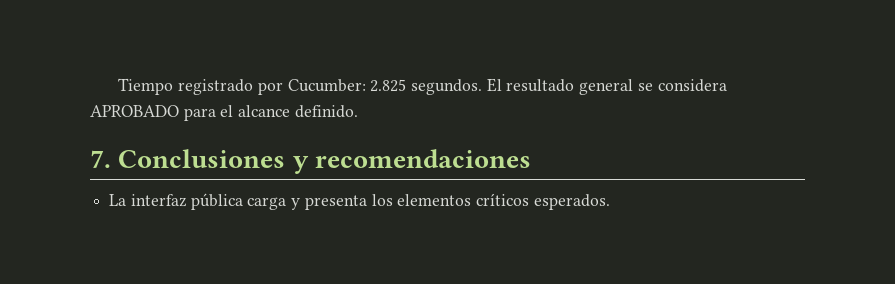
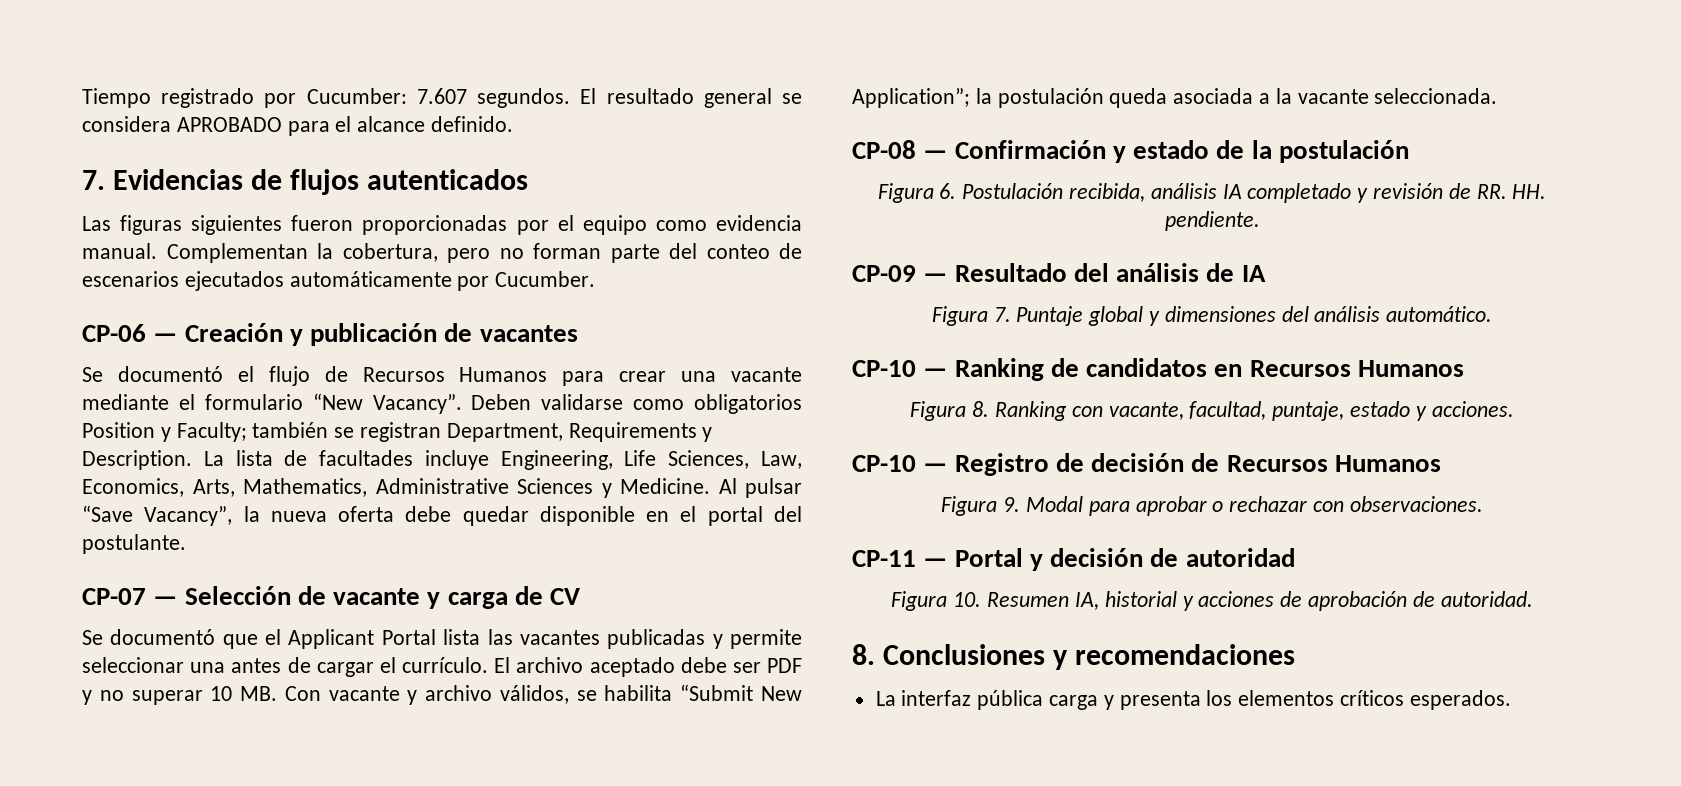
- Tiempo registrado por Cucumber: 2.825 segundos.
+ Tiempo registrado por Cucumber: 7.607 segundos.
- 7. Conclusiones y recomendaciones
+ 7. Evidencias de flujos autenticados
+ Las figuras siguientes fueron proporcionadas por el equipo como evidencia manual. Complementan la cobertura, pero no forman parte del conteo de escenarios ejecutados automáticamente por Cucumber.
+ CP-06 — Creación y publicación de vacantes
+ Se documentó el flujo de Recursos Humanos para crear una vacante mediante el formulario “New Vacancy”. Deben validarse como obligatorios Position y Faculty; también se registran Department, Requirements y Description. La lista de facultades incluye Engineering, Life Sciences, Law, Economics, Arts, Mathematics, Administrative Sciences y Medicine. Al pulsar “Save Vacancy”, la nueva oferta debe quedar disponible en el portal del postulante.
+ CP-07 — Selección de vacante y carga de CV
+ Se documentó que el Applicant Portal lista las vacantes publicadas y permite seleccionar una antes de cargar el currículo. El archivo aceptado debe ser PDF y no superar 10 MB. Con vacante y archivo válidos, se habilita “Submit New Application”; la postulación queda asociada a la vacante seleccionada.
+ CP-08 — Confirmación y estado de la postulación
+ Figura 6. Postulación recibida, análisis IA completado y revisión de RR. HH. pendiente.
+ CP-09 — Resultado del análisis de IA
+ Figura 7. Puntaje global y dimensiones del análisis automático.
+ CP-10 — Ranking de candidatos en Recursos Humanos
+ Figura 8. Ranking con vacante, facultad, puntaje, estado y acciones.
+ CP-10 — Registro de decisión de Recursos Humanos
+ Figura 9. Modal para aprobar o rechazar con observaciones.
+ CP-11 — Portal y decisión de autoridad
+ Figura 10. Resumen IA, historial y acciones de aprobación de autoridad.
+ 8. Conclusiones y recomendaciones

